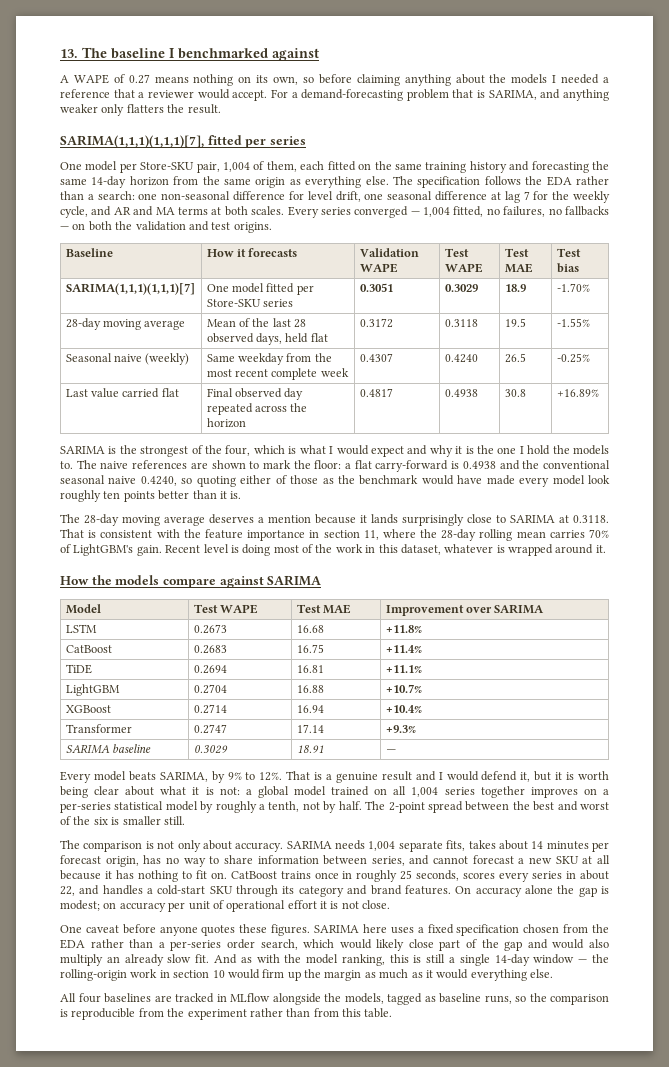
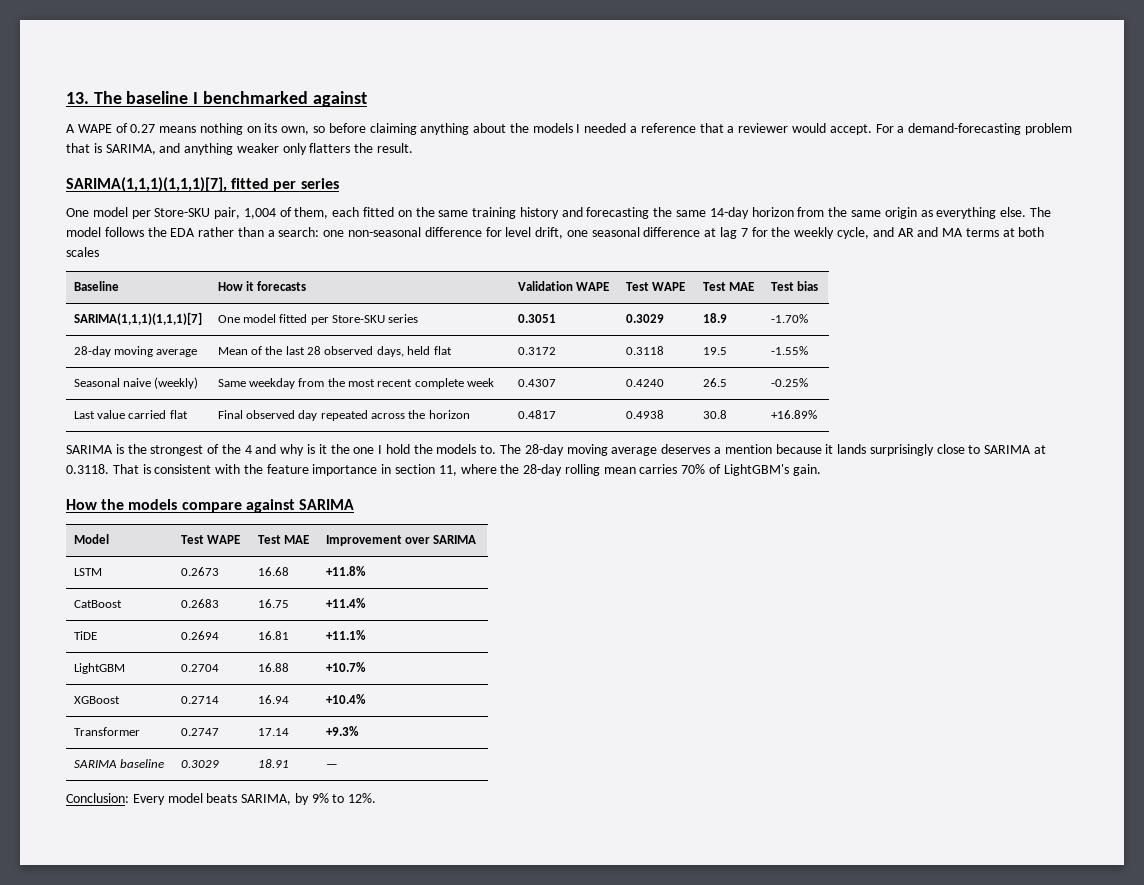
- The specification follows the EDA rather than a search: one non-seasonal difference for level drift, one seasonal difference at lag 7 for the weekly cycle, and AR and MA terms at both scales. Every series converged — 1,004 fitted, no failures, no fallbacks — on both the validation and test origins.
+ The model follows the EDA rather than a search: one non-seasonal difference for level drift, one seasonal difference at lag 7 for the weekly cycle, and AR and MA terms at both scales
- SARIMA is the strongest of the four, which is what I would expect and why it is the one I hold the models to.
+ SARIMA is the strongest of the 4 and why is it the one I hold the models to.
- The naive references are shown to mark the floor: a flat carry-forward is 0.4938 and the conventional seasonal naive 0.4240, so quoting either of those as the benchmark would have made every model look roughly ten points better than it is.
- The 28-day moving average deserves a mention because it lands surprisingly close to SARIMA at 0.3118. That is consistent with the feature importance in section 11, where the 28-day rolling mean carries 70% of LightGBM's gain. Recent level is doing most of the work in this dataset, whatever is wrapped around it.
+ The 28-day moving average deserves a mention because it lands surprisingly close to SARIMA at 0.3118. That is consistent with the feature importance in section 11, where the 28-day rolling mean carries 70% of LightGBM's gain.
- Every model beats SARIMA, by 9% to 12%. That is a genuine result and I would defend it, but it is worth being clear about what it is not: a global model trained on all 1,004 series together improves on a per-series statistical model by roughly a tenth, not by half. The 2-point spread between the best and worst of the six is smaller still.
- The comparison is not only about accuracy. SARIMA needs 1,004 separate fits, takes about 14 minutes per forecast origin, has no way to share information between series, and cannot forecast a new SKU at all because it has nothing to fit on. CatBoost trains once in roughly 25 seconds, scores every series in about 22, and handles a cold-start SKU through its category and brand features. On accuracy alone the gap is modest; on accuracy per unit of operational effort it is not close.
- One caveat before anyone quotes these figures. SARIMA here uses a fixed specification chosen from the EDA rather than a per-series order search, which would likely close part of the gap and would also multiply an already slow fit. And as with the model ranking, this is still a single 14-day window — the rolling-origin work in section 10 would firm up the margin as much as it would everything else.
- All four baselines are tracked in MLflow alongside the models, tagged as baseline runs, so the comparison is reproducible from the experiment rather than from this table.
+ Conclusion: Every model beats SARIMA, by 9% to 12%.

